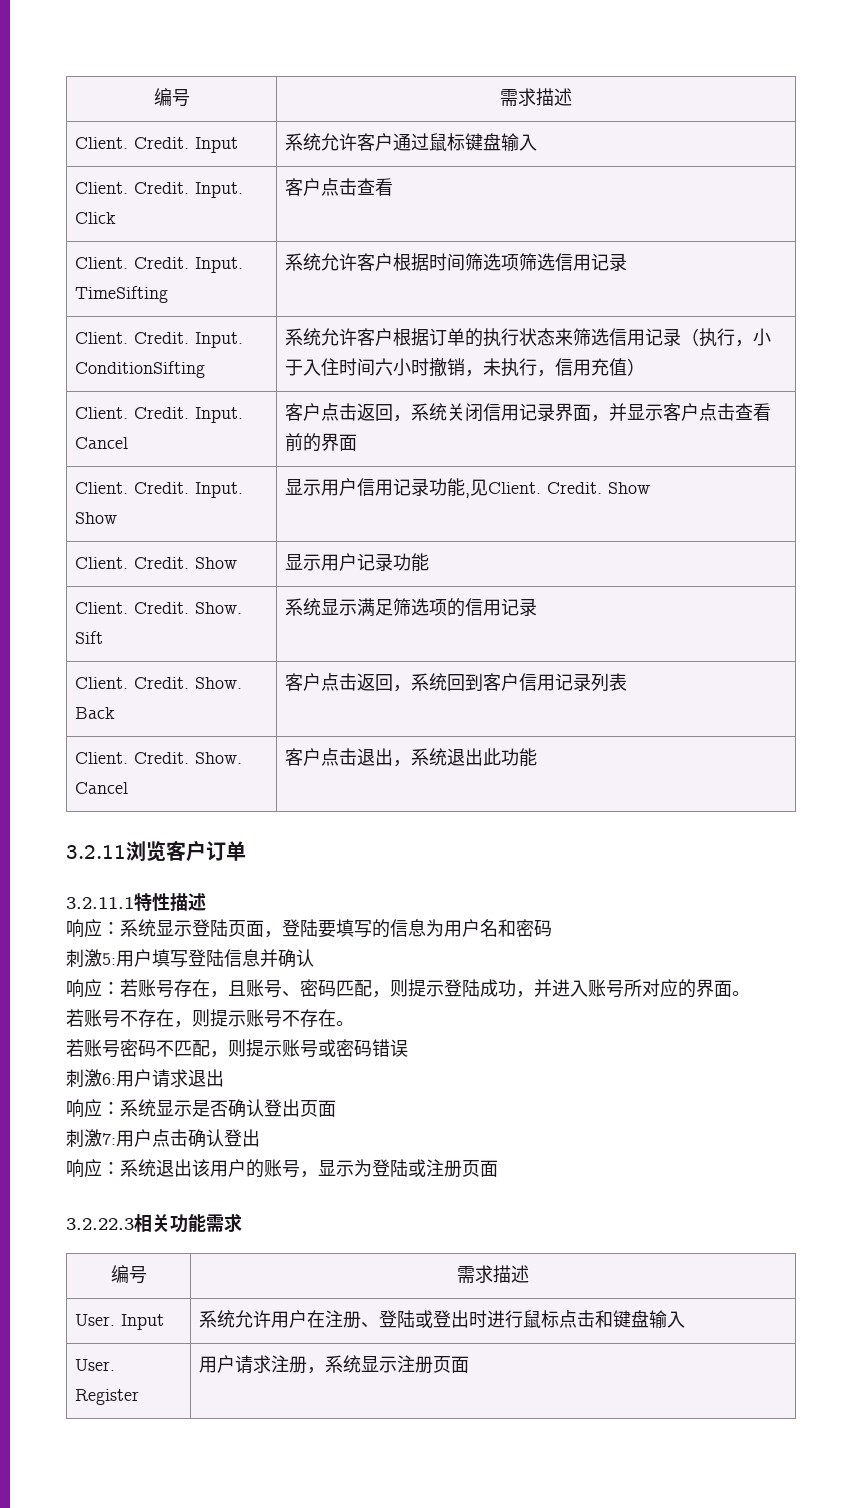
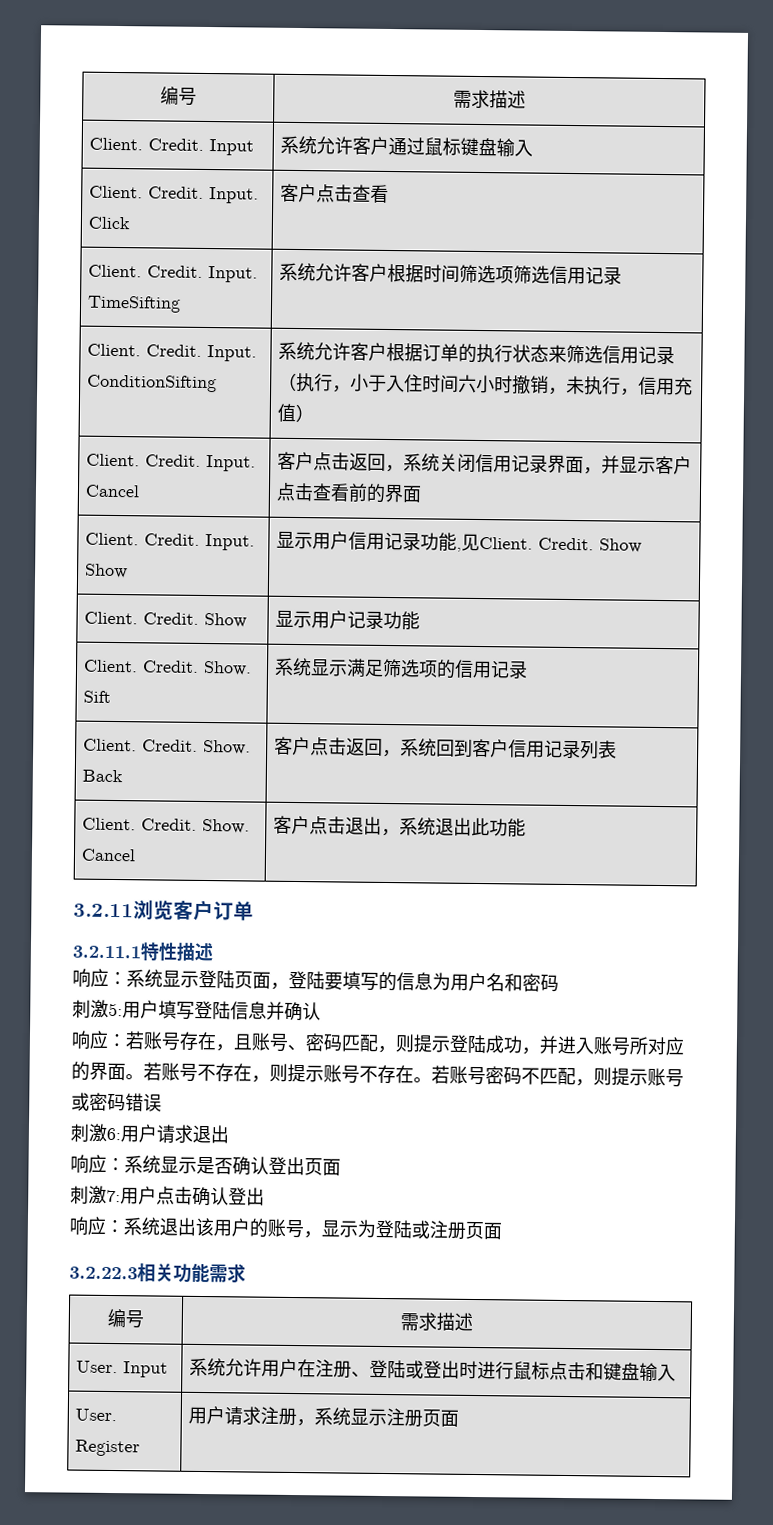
- 响应：若账号存在，且账号、密码匹配，则提示登陆成功，并进入账号所对应的界面。
- 若账号不存在，则提示账号不存在。
- 若账号密码不匹配，则提示账号或密码错误
+ 响应：若账号存在，且账号、密码匹配，则提示登陆成功，并进入账号所对应的界面。若账号不存在，则提示账号不存在。若账号密码不匹配，则提示账号或密码错误

